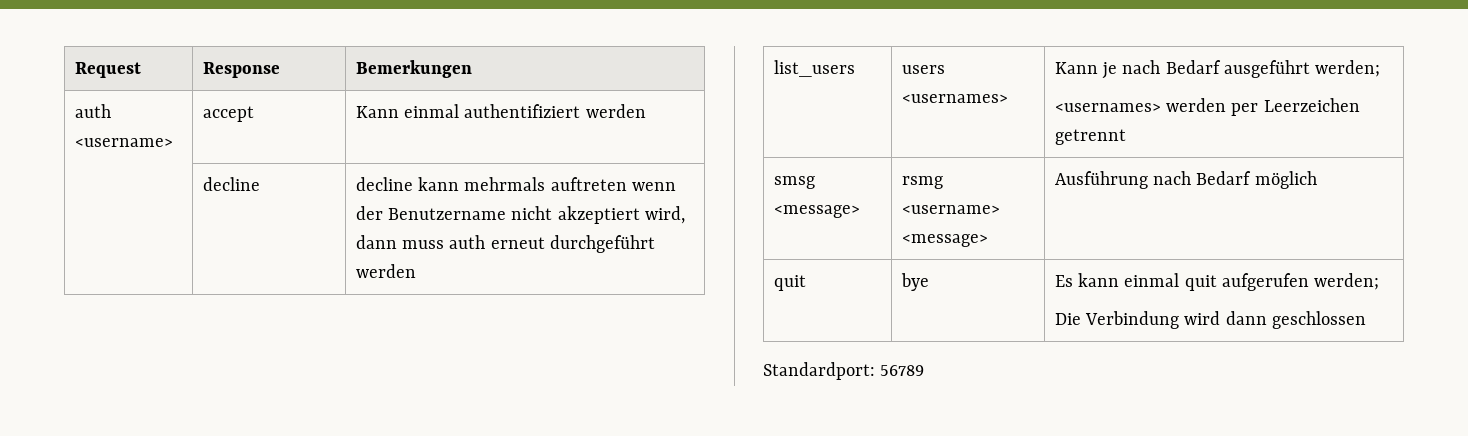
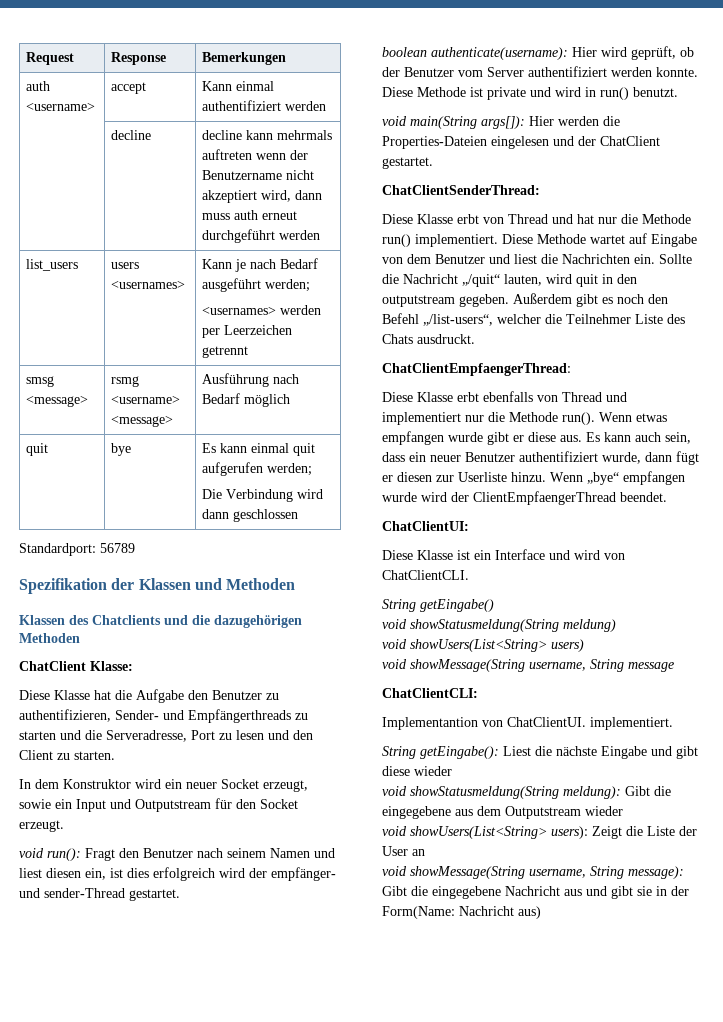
+ Spezifikation der Klassen und Methoden
+ Klassen des Chatclients und die dazugehörigen Methoden
+ ChatClient Klasse:
+ Diese Klasse hat die Aufgabe den Benutzer zu authentifizieren, Sender- und Empfängerthreads zu starten und die Serveradresse, Port zu lesen und den Client zu starten.
+ In dem Konstruktor wird ein neuer Socket erzeugt, sowie ein Input und Outputstream für den Socket erzeugt.
+ void run(): Fragt den Benutzer nach seinem Namen und liest diesen ein, ist dies erfolgreich wird der empfänger- und sender-Thread gestartet.
+ boolean authenticate(username): Hier wird geprüft, ob der Benutzer vom Server authentifiziert werden konnte. Diese Methode ist private und wird in run() benutzt.
+ void main(String args[]): Hier werden die Properties-Dateien eingelesen und der ChatClient gestartet.
+ ChatClientSenderThread:
+ Diese Klasse erbt von Thread und hat nur die Methode run() implementiert. Diese Methode wartet auf Eingabe von dem Benutzer und liest die Nachrichten ein. Sollte die Nachricht „/quit“ lauten, wird quit in den outputstream gegeben. Außerdem gibt es noch den Befehl „/list-users“, welcher die Teilnehmer Liste des Chats ausdruckt.
+ ChatClientEmpfaengerThread:
+ Diese Klasse erbt ebenfalls von Thread und implementiert nur die Methode run(). Wenn etwas empfangen wurde gibt er diese aus. Es kann auch sein, dass ein neuer Benutzer authentifiziert wurde, dann fügt er diesen zur Userliste hinzu. Wenn „bye“ empfangen wurde wird der ClientEmpfaengerThread beendet.
+ ChatClientUI:
+ Diese Klasse ist ein Interface und wird von ChatClientCLI.
+ String getEingabe()
+ void showStatusmeldung(String meldung)
+ void showUsers(List<String> users)
+ void showMessage(String username, String message
+ ChatClientCLI:
+ Implementantion von ChatClientUI. implementiert.
+ String getEingabe(): Liest die nächste Eingabe und gibt diese wieder
+ void showStatusmeldung(String meldung): Gibt die eingegebene aus dem Outputstream wieder
+ void showUsers(List<String> users): Zeigt die Liste der User an
+ void showMessage(String username, String message): Gibt die eingegebene Nachricht aus und gibt sie in der Form(Name: Nachricht aus)

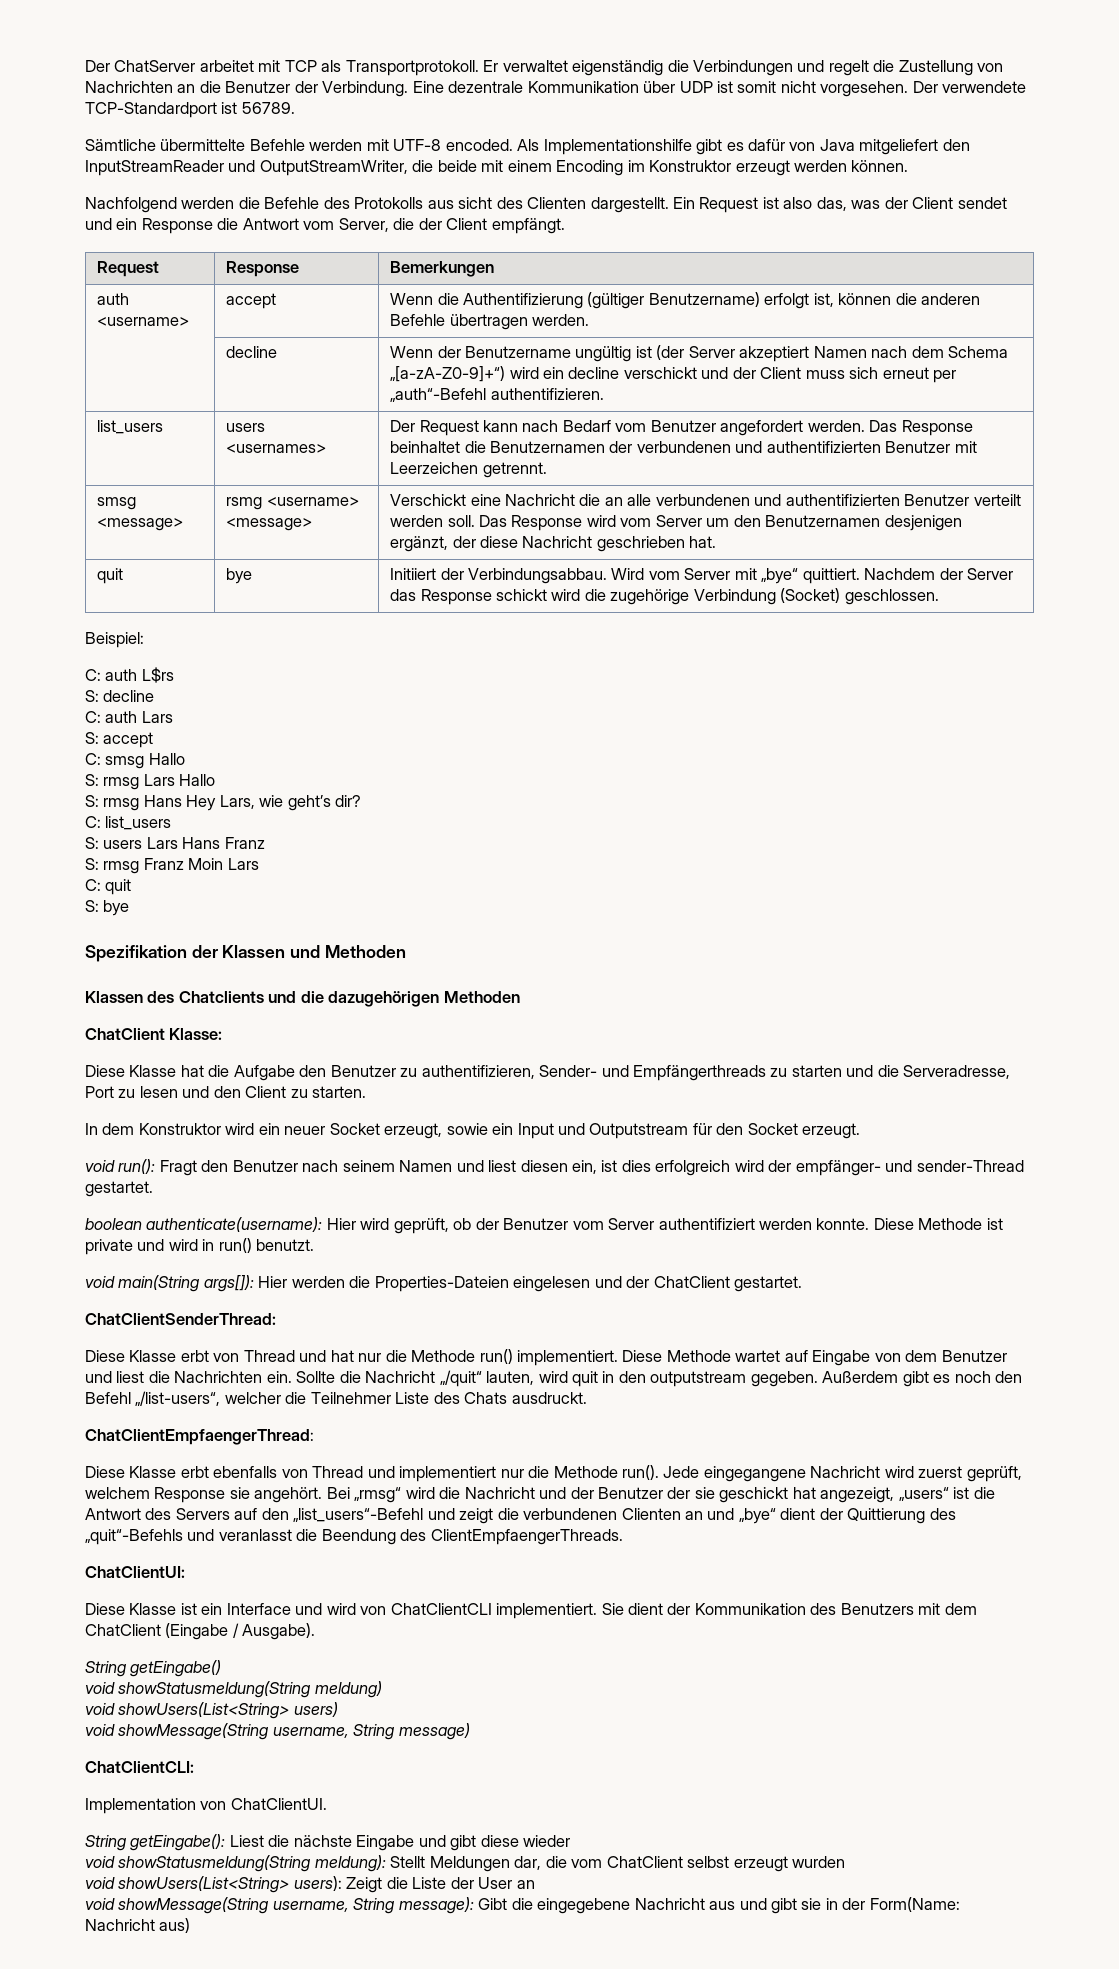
+ Der ChatServer arbeitet mit TCP als Transportprotokoll. Er verwaltet eigenständig die Verbindungen und regelt die Zustellung von Nachrichten an die Benutzer der Verbindung. Eine dezentrale Kommunikation über UDP ist somit nicht vorgesehen. Der verwendete TCP-Standardport ist 56789.
+ Sämtliche übermittelte Befehle werden mit UTF-8 encoded. Als Implementationshilfe gibt es dafür von Java mitgeliefert den InputStreamReader und OutputStreamWriter, die beide mit einem Encoding im Konstruktor erzeugt werden können.
+ Nachfolgend werden die Befehle des Protokolls aus sicht des Clienten dargestellt. Ein Request ist also das, was der Client sendet und ein Response die Antwort vom Server, die der Client empfängt.
- auth <username> | accept | Kann einmal authentifiziert werden
- | decline | decline kann mehrmals auftreten wenn der Benutzername nicht akzeptiert wird, dann muss auth erneut durchgeführt werden
- list_users | users <usernames> | Kann je nach Bedarf ausgeführt werden;
- <usernames> werden per Leerzeichen getrennt
+ auth <username> | accept | Wenn die Authentifizierung (gültiger Benutzername) erfolgt ist, können die anderen Befehle übertragen werden.
+ | decline | Wenn der Benutzername ungültig ist (der Server akzeptiert Namen nach dem Schema „[a-zA-Z0-9]+“) wird ein decline verschickt und der Client muss sich erneut per „auth“-Befehl authentifizieren.
+ list_users | users <usernames> | Der Request kann nach Bedarf vom Benutzer angefordert werden. Das Response beinhaltet die Benutzernamen der verbundenen und authentifizierten Benutzer mit Leerzeichen getrennt.
- smsg <message> | rsmg <username> <message> | Ausführung nach Bedarf möglich
- quit | bye | Es kann einmal quit aufgerufen werden;
- Die Verbindung wird dann geschlossen
- Standardport: 56789
+ smsg <message> | rsmg <username> <message> | Verschickt eine Nachricht die an alle verbundenen und authentifizierten Benutzer verteilt werden soll. Das Response wird vom Server um den Benutzernamen desjenigen ergänzt, der diese Nachricht geschrieben hat.
+ quit | bye | Initiiert der Verbindungsabbau. Wird vom Server mit „bye“ quittiert. Nachdem der Server das Response schickt wird die zugehörige Verbindung (Socket) geschlossen.
+ Beispiel:
+ C: auth L$rs
+ S: decline
+ C: auth Lars
+ S: accept
+ C: smsg Hallo
+ S: rmsg Lars Hallo
+ S: rmsg Hans Hey Lars, wie geht’s dir?
+ C: list_users
+ S: users Lars Hans Franz
+ S: rmsg Franz Moin Lars
+ C: quit
+ S: bye
- Wenn etwas empfangen wurde gibt er diese aus. Es kann auch sein, dass ein neuer Benutzer authentifiziert wurde, dann fügt er diesen zur Userliste hinzu. Wenn „bye“ empfangen wurde wird der ClientEmpfaengerThread beendet.
+ Jede eingegangene Nachricht wird zuerst geprüft, welchem Response sie angehört. Bei „rmsg“ wird die Nachricht und der Benutzer der sie geschickt hat angezeigt, „users“ ist die Antwort des Servers auf den „list_users“-Befehl und zeigt die verbundenen Clienten an und „bye“ dient der Quittierung des „quit“-Befehls und veranlasst die Beendung des ClientEmpfaengerThreads.
- Diese Klasse ist ein Interface und wird von ChatClientCLI.
+ Diese Klasse ist ein Interface und wird von ChatClientCLI implementiert. Sie dient der Kommunikation des Benutzers mit dem ChatClient (Eingabe / Ausgabe).
- void showMessage(String username, String message
+ void showMessage(String username, String message)
- Implementantion von ChatClientUI. implementiert.
+ Implementation von ChatClientUI.
- void showStatusmeldung(String meldung): Gibt die eingegebene aus dem Outputstream wieder
+ void showStatusmeldung(String meldung): Stellt Meldungen dar, die vom ChatClient selbst erzeugt wurden

